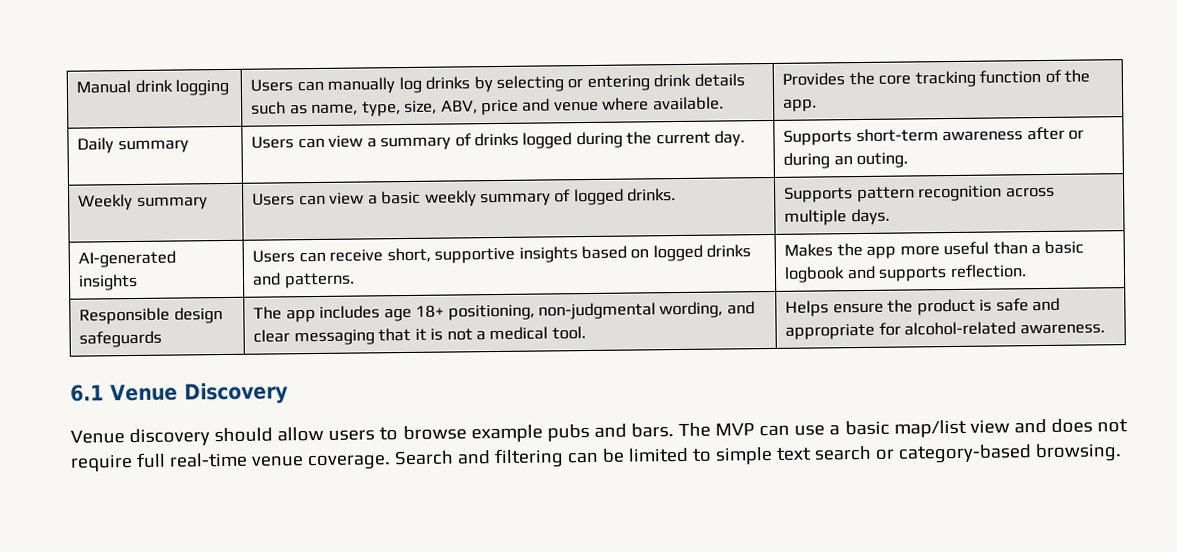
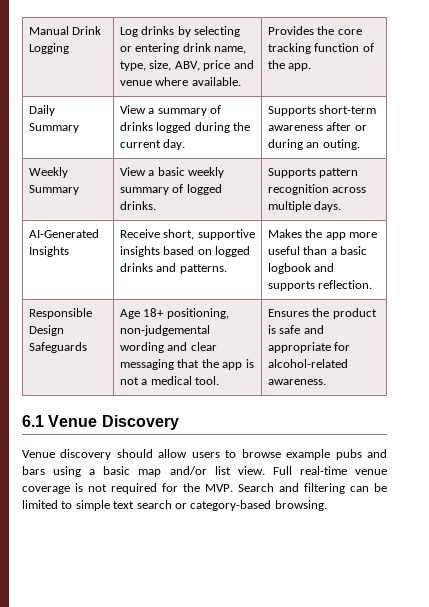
- Manual drink logging | Users can manually log drinks by selecting or entering drink details such as name, type, size, ABV, price and venue where available. | Provides the core tracking function of the app.
+ Manual Drink Logging | Log drinks by selecting or entering drink name, type, size, ABV, price and venue where available. | Provides the core tracking function of the app.
- Daily summary | Users can view a summary of drinks logged during the current day. | Supports short-term awareness after or during an outing.
+ Daily Summary | View a summary of drinks logged during the current day. | Supports short-term awareness after or during an outing.
- Weekly summary | Users can view a basic weekly summary of logged drinks. | Supports pattern recognition across multiple days.
+ Weekly Summary | View a basic weekly summary of logged drinks. | Supports pattern recognition across multiple days.
- AI-generated insights | Users can receive short, supportive insights based on logged drinks and patterns. | Makes the app more useful than a basic logbook and supports reflection.
+ AI-Generated Insights | Receive short, supportive insights based on logged drinks and patterns. | Makes the app more useful than a basic logbook and supports reflection.
- Responsible design safeguards | The app includes age 18+ positioning, non-judgmental wording, and clear messaging that it is not a medical tool. | Helps ensure the product is safe and appropriate for alcohol-related awareness.
+ Responsible Design Safeguards | Age 18+ positioning, non-judgemental wording and clear messaging that the app is not a medical tool. | Ensures the product is safe and appropriate for alcohol-related awareness.
- Venue discovery should allow users to browse example pubs and bars. The MVP can use a basic map/list view and does not require full real-time venue coverage. Search and filtering can be limited to simple text search or category-based browsing.
+ Venue discovery should allow users to browse example pubs and bars using a basic map and/or list view. Full real-time venue coverage is not required for the MVP. Search and filtering can be limited to simple text search or category-based browsing.

